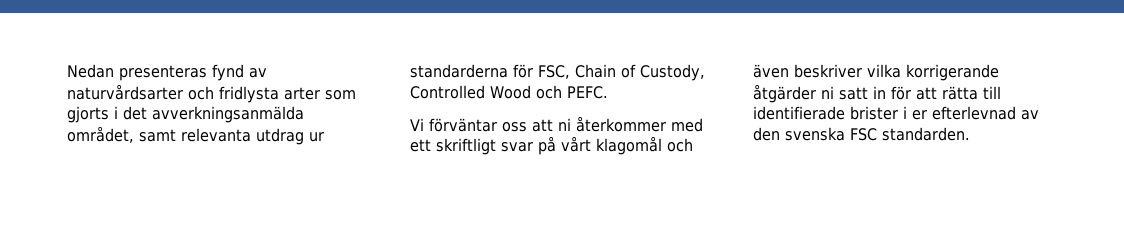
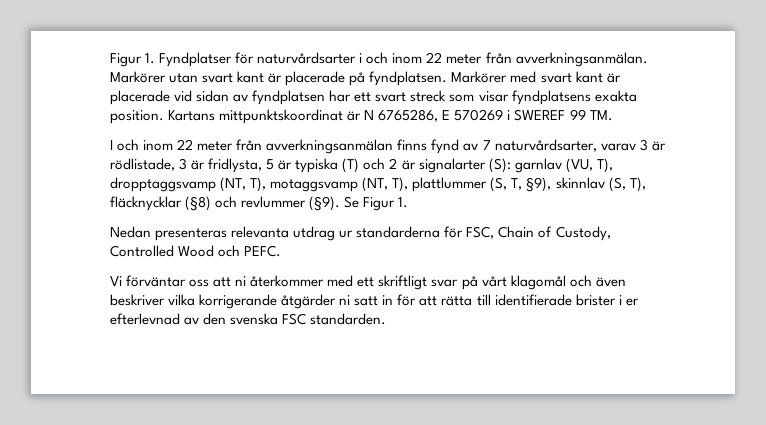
- Nedan presenteras fynd av naturvårdsarter och fridlysta arter som gjorts i det avverkningsanmälda området, samt relevanta utdrag ur standarderna för FSC, Chain of Custody, Controlled Wood och PEFC.
+ Figur 1. Fyndplatser för naturvårdsarter i och inom 22 meter från avverkningsanmälan. Markörer utan svart kant är placerade på fyndplatsen. Markörer med svart kant är placerade vid sidan av fyndplatsen har ett svart streck som visar fyndplatsens exakta position. Kartans mittpunktskoordinat är N 6765286, E 570269 i SWEREF 99 TM.
+ I och inom 22 meter från avverkningsanmälan finns fynd av 7 naturvårdsarter, varav 3 är rödlistade, 3 är fridlysta, 5 är typiska (T) och 2 är signalarter (S): garnlav (VU, T), dropptaggsvamp (NT, T), motaggsvamp (NT, T), plattlummer (S, T, §9), skinnlav (S, T), fläcknycklar (§8) och revlummer (§9). Se Figur 1.
+ Nedan presenteras relevanta utdrag ur standarderna för FSC, Chain of Custody, Controlled Wood och PEFC.

